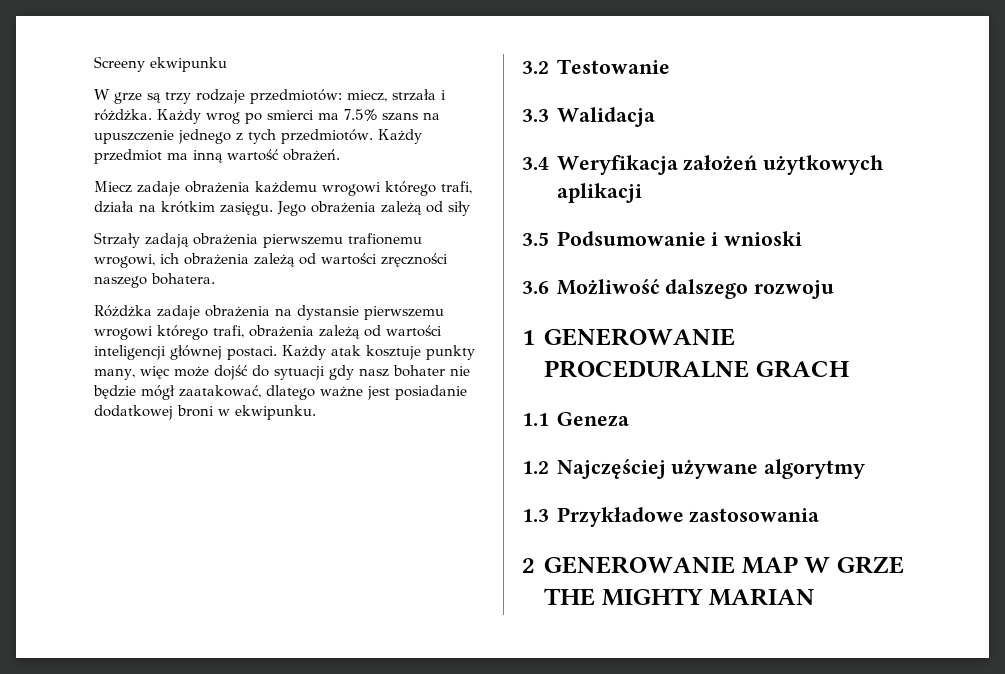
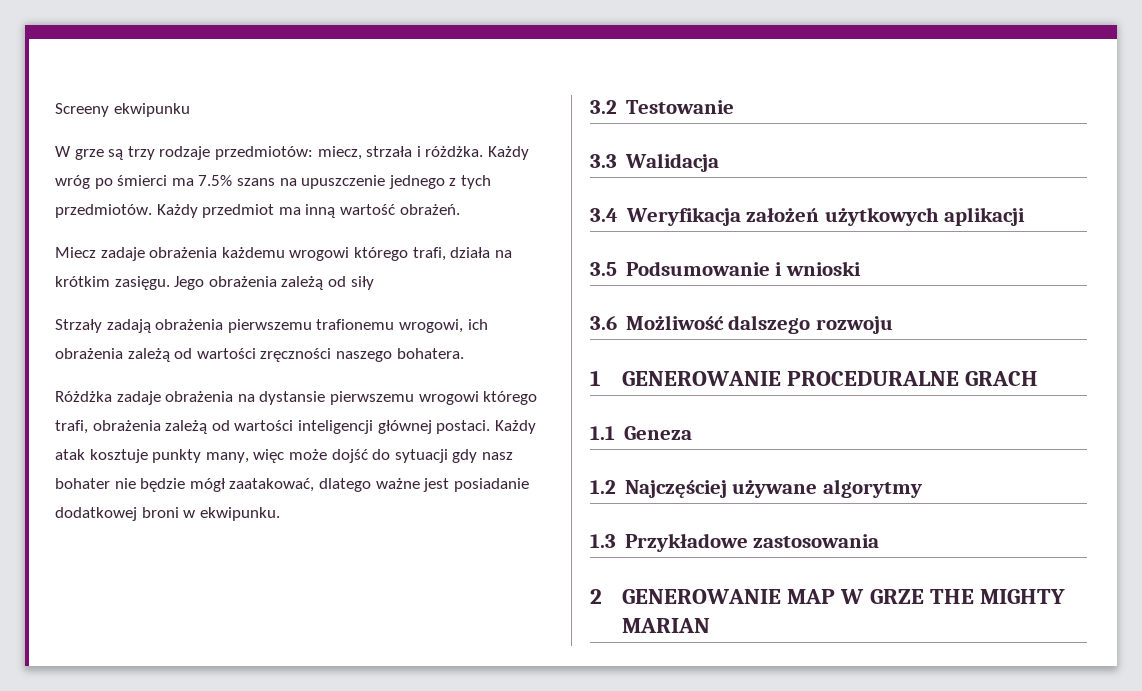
- Każdy wrog po smierci ma 7.5% szans na upuszczenie jednego z tych przedmiotów.
+ Każdy wróg po śmierci ma 7.5% szans na upuszczenie jednego z tych przedmiotów.

